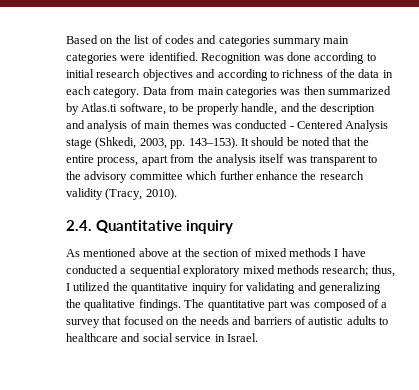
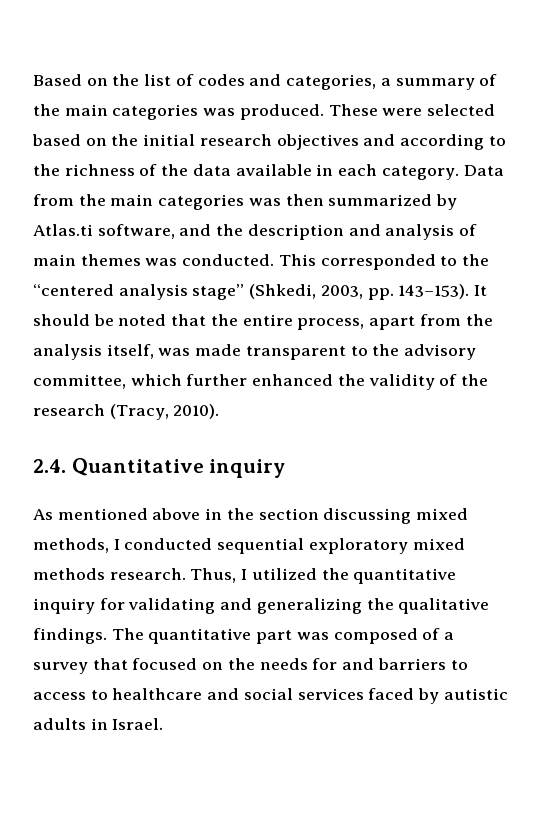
- Based on the list of codes and categories summary main categories were identified. Recognition was done according to initial research objectives and according to richness of the data in each category.
+ Based on the list of codes and categories, a summary of the main categories was produced. These were selected based on the initial research objectives and according to the richness of the data available in each category.
- Data from main categories was then summarized by Atlas.ti software, to be properly handle, and the description and analysis of main themes was conducted - Centered Analysis stage (Shkedi, 2003, pp. 143–153).
+ Data from the main categories was then summarized by Atlas.ti software, and the description and analysis of main themes was conducted. This corresponded to the “centered analysis stage” (Shkedi, 2003, pp. 143–153).
- It should be noted that the entire process, apart from the analysis itself was transparent to the advisory committee which further enhance the research validity (Tracy, 2010).
+ It should be noted that the entire process, apart from the analysis itself, was made transparent to the advisory committee, which further enhanced the validity of the research (Tracy, 2010).
- As mentioned above at the section of mixed methods I have conducted a sequential exploratory mixed methods research; thus, I utilized the quantitative inquiry for validating and generalizing the qualitative findings.
+ As mentioned above in the section discussing mixed methods, I conducted sequential exploratory mixed methods research. Thus, I utilized the quantitative inquiry for validating and generalizing the qualitative findings.
- The quantitative part was composed of a survey that focused on the needs and barriers of autistic adults to healthcare and social service in Israel.
+ The quantitative part was composed of a survey that focused on the needs for and barriers to access to healthcare and social services faced by autistic adults in Israel.

